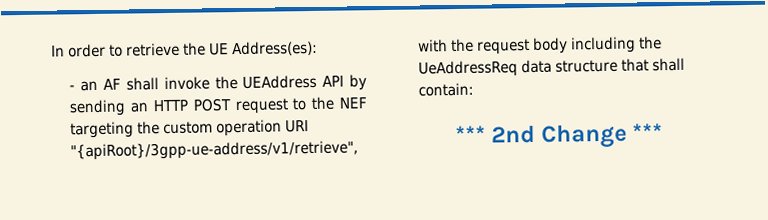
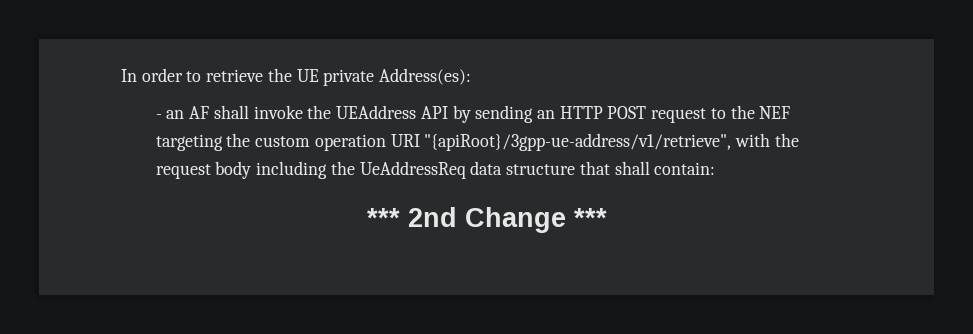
- In order to retrieve the UE Address(es):
+ In order to retrieve the UE private Address(es):

